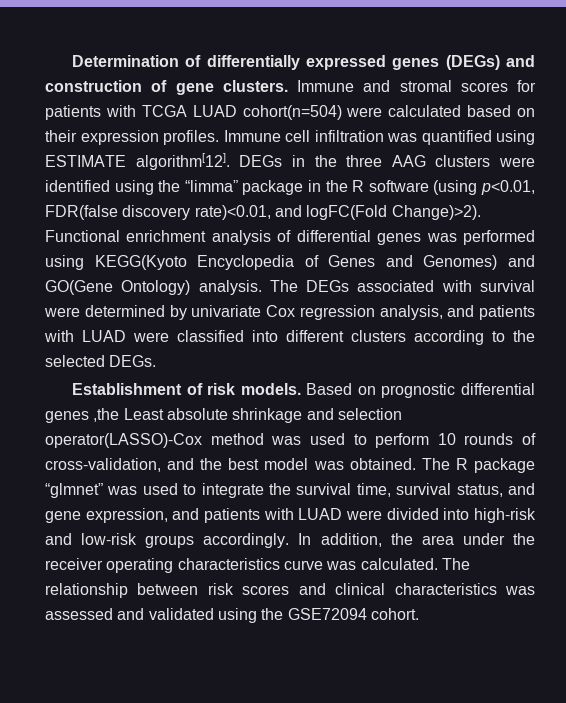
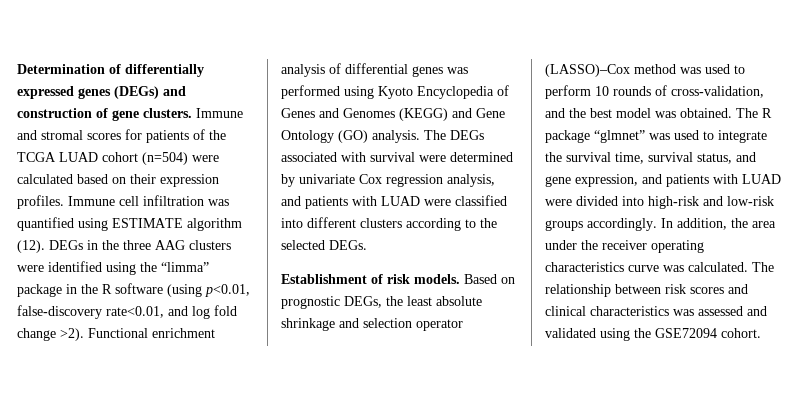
- Immune and stromal scores for patients with TCGA LUAD cohort(n=504) were calculated based on their expression profiles.
+ Immune and stromal scores for patients of the TCGA LUAD cohort (n=504) were calculated based on their expression profiles.
- Immune cell infiltration was quantified using ESTIMATE algorithm[12].
+ Immune cell infiltration was quantified using ESTIMATE algorithm (12).
- DEGs in the three AAG clusters were identified using the “limma” package in the R software (using p<0.01, FDR(false discovery rate)<0.01, and logFC(Fold Change)>2).
+ DEGs in the three AAG clusters were identified using the “limma” package in the R software (using p<0.01, false-discovery rate<0.01, and log fold change >2).
- Functional enrichment analysis of differential genes was performed using KEGG(Kyoto Encyclopedia of Genes and Genomes) and GO(Gene Ontology) analysis.
+ Functional enrichment analysis of differential genes was performed using Kyoto Encyclopedia of Genes and Genomes (KEGG) and Gene Ontology (GO) analysis.
- Based on prognostic differential genes ,the Least absolute shrinkage and selection operator(LASSO)-Cox method was used to perform 10 rounds of cross-validation, and the best model was obtained.
+ Based on prognostic DEGs, the least absolute shrinkage and selection operator (LASSO)–Cox method was used to perform 10 rounds of cross-validation, and the best model was obtained.

